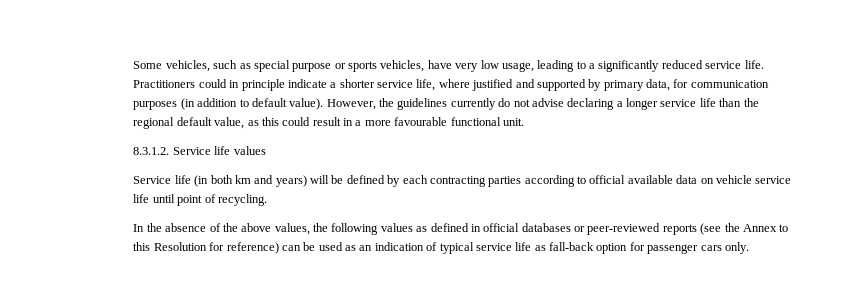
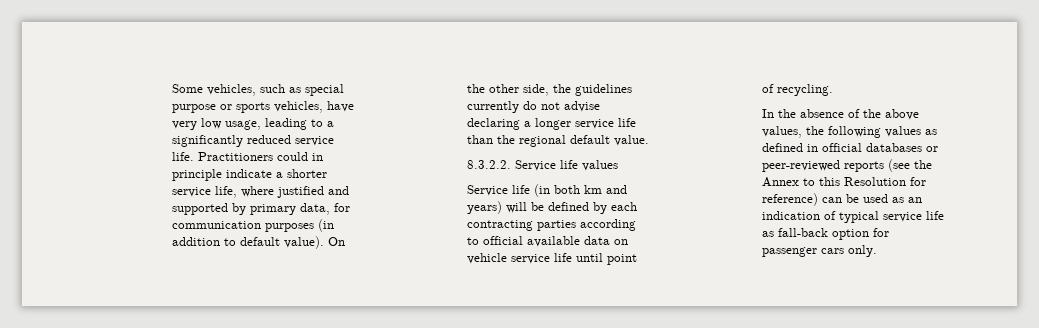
- However, the guidelines currently do not advise declaring a longer service life than the regional default value, as this could result in a more favourable functional unit.
- 8.3.1.2. Service life values
+ On the other side, the guidelines currently do not advise declaring a longer service life than the regional default value.
+ 8.3.2.2. Service life values

